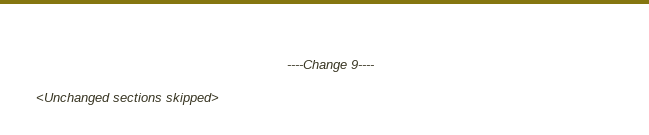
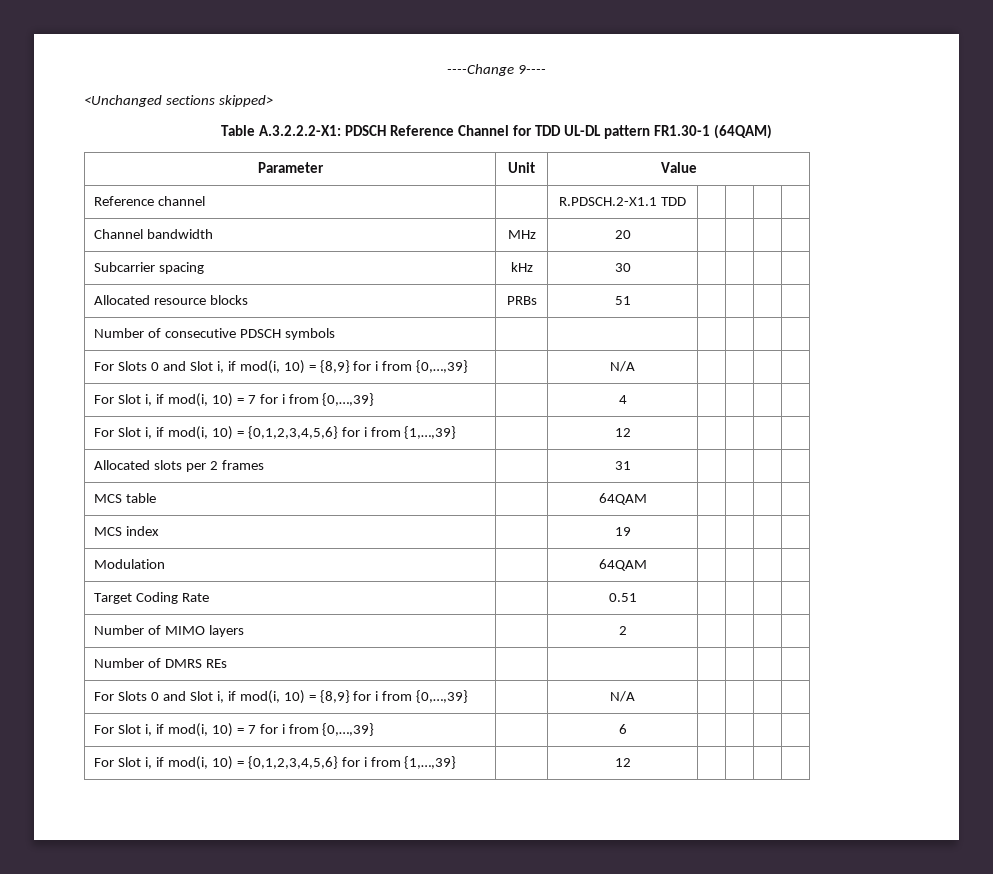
+ Table A.3.2.2.2-X1: PDSCH Reference Channel for TDD UL-DL pattern FR1.30-1 (64QAM)
+ Parameter | Unit | Value
+ Reference channel | | R.PDSCH.2-X1.1 TDD | | | |
+ Channel bandwidth | MHz | 20 | | | |
+ Subcarrier spacing | kHz | 30 | | | |
+ Allocated resource blocks | PRBs | 51 | | | |
+ Number of consecutive PDSCH symbols | | | | | |
+ For Slots 0 and Slot i, if mod(i, 10) = {8,9} for i from {0,…,39} | | N/A | | | |
+ For Slot i, if mod(i, 10) = 7 for i from {0,…,39} | | 4 | | | |
+ For Slot i, if mod(i, 10) = {0,1,2,3,4,5,6} for i from {1,…,39} | | 12 | | | |
+ Allocated slots per 2 frames | | 31 | | | |
+ MCS table | | 64QAM | | | |
+ MCS index | | 19 | | | |
+ Modulation | | 64QAM | | | |
+ Target Coding Rate | | 0.51 | | | |
+ Number of MIMO layers | | 2 | | | |
+ Number of DMRS REs | | | | | |
+ For Slots 0 and Slot i, if mod(i, 10) = {8,9} for i from {0,…,39} | | N/A | | | |
+ For Slot i, if mod(i, 10) = 7 for i from {0,…,39} | | 6 | | | |
+ For Slot i, if mod(i, 10) = {0,1,2,3,4,5,6} for i from {1,…,39} | | 12 | | | |

